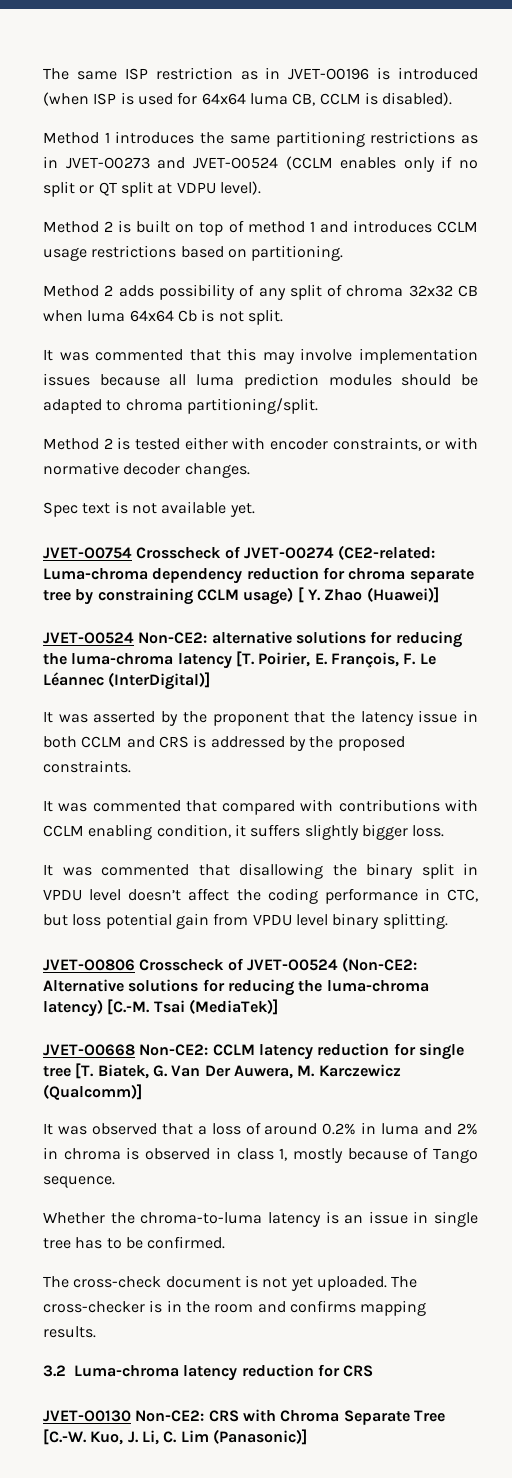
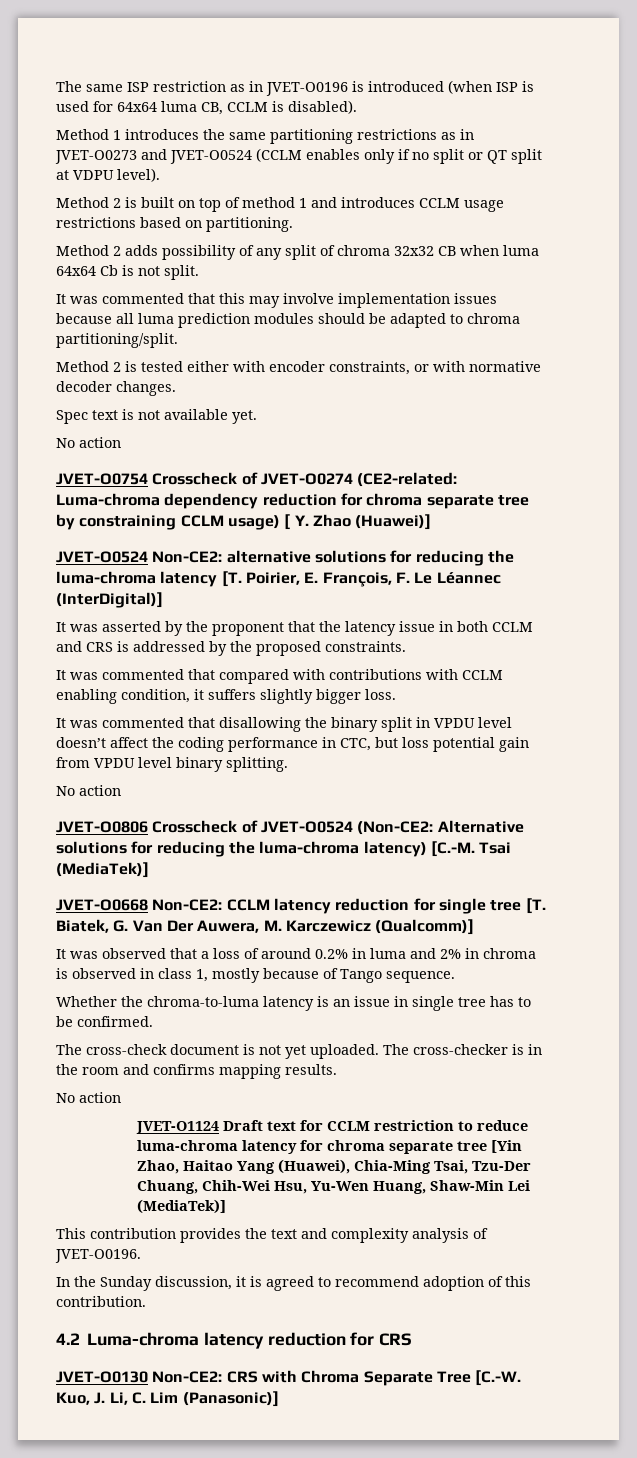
  Spec text is not available yet.
+ No action
  It was commented that disallowing the binary split in VPDU level doesn’t affect the coding performance in CTC, but loss potential gain from VPDU level binary splitting.
+ No action
  The cross-checker is in the room and confirms mapping results.
- 3.2 Luma-chroma latency reduction for CRS
+ No action
+ JVET-O1124 Draft text for CCLM restriction to reduce luma-chroma latency for chroma separate tree [Yin Zhao, Haitao Yang (Huawei), Chia-Ming Tsai, Tzu-Der Chuang, Chih-Wei Hsu, Yu-Wen Huang, Shaw-Min Lei (MediaTek)]
+ This contribution provides the text and complexity analysis of JVET-O0196.
+ In the Sunday discussion, it is agreed to recommend adoption of this contribution.
+ 4.2 Luma-chroma latency reduction for CRS

